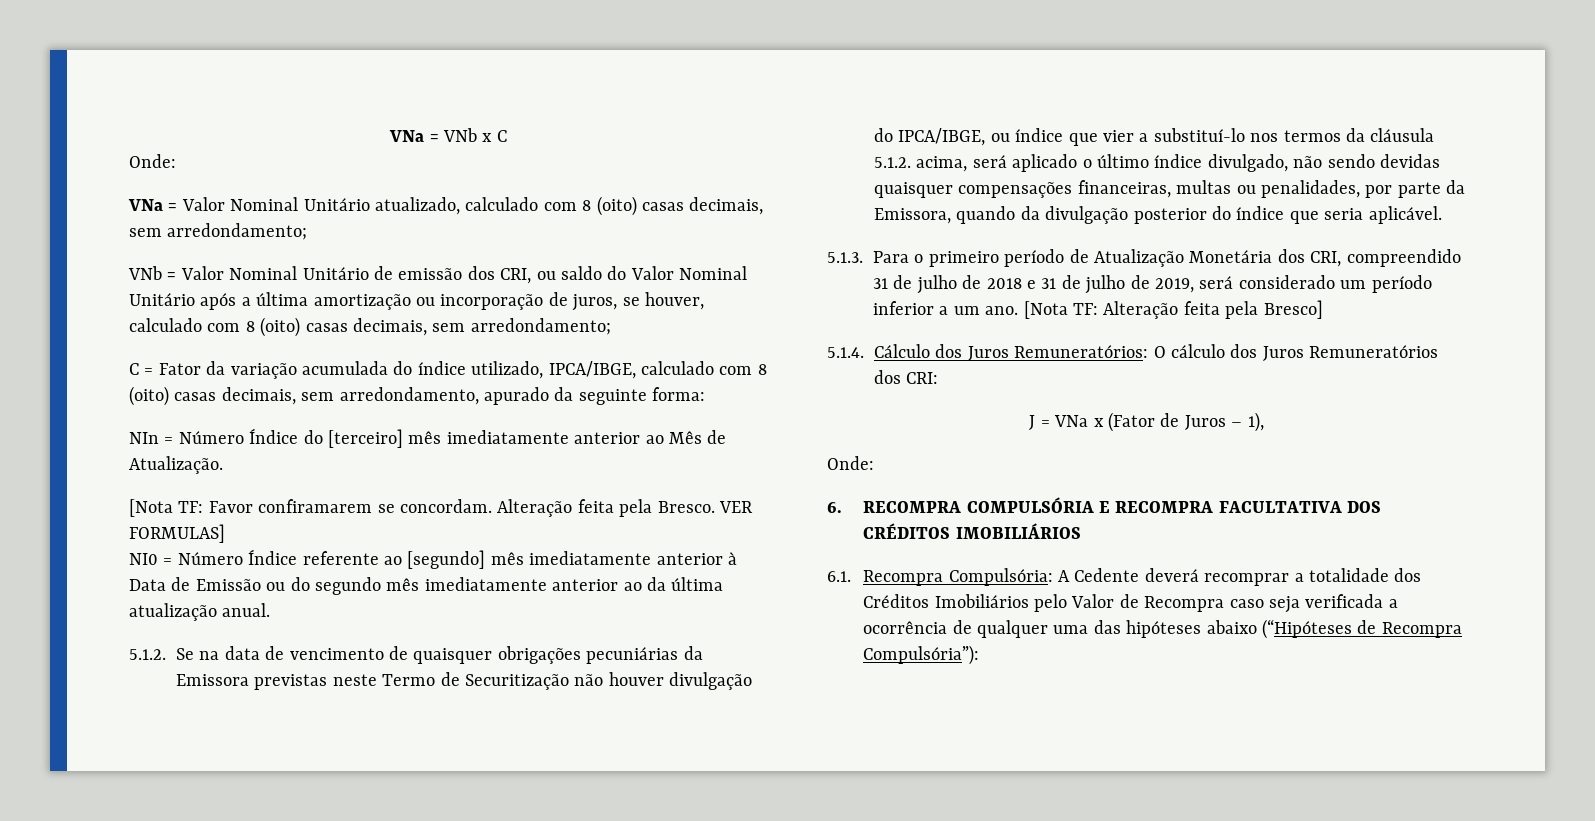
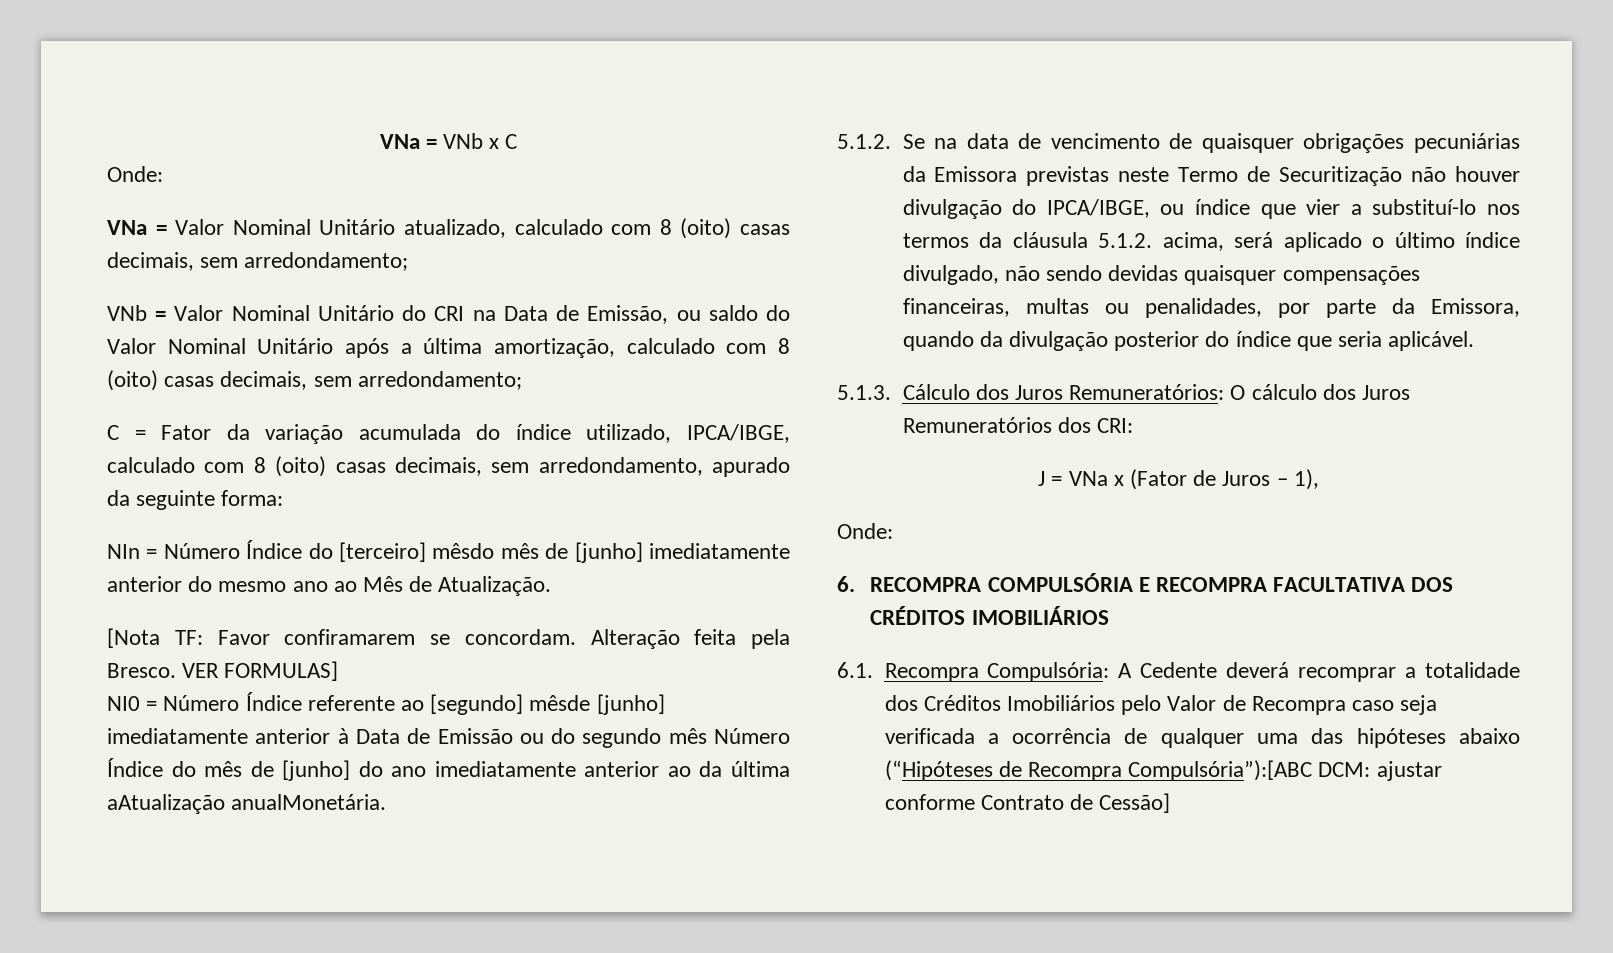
- VNb = Valor Nominal Unitário de emissão dos CRI, ou saldo do Valor Nominal Unitário após a última amortização ou incorporação de juros, se houver, calculado com 8 (oito) casas decimais, sem arredondamento;
+ VNb = Valor Nominal Unitário do CRI na Data de Emissão, ou saldo do Valor Nominal Unitário após a última amortização, calculado com 8 (oito) casas decimais, sem arredondamento;
- NIn = Número Índice do [terceiro] mês imediatamente anterior ao Mês de Atualização.
+ NIn = Número Índice do [terceiro] mêsdo mês de [junho] imediatamente anterior do mesmo ano ao Mês de Atualização.
- NI0 = Número Índice referente ao [segundo] mês imediatamente anterior à Data de Emissão ou do segundo mês imediatamente anterior ao da última atualização anual.
+ NI0 = Número Índice referente ao [segundo] mêsde [junho] imediatamente anterior à Data de Emissão ou do segundo mês Número Índice do mês de [junho] do ano imediatamente anterior ao da última aAtualização anualMonetária.
- 5.1.3. Para o primeiro período de Atualização Monetária dos CRI, compreendido 31 de julho de 2018 e 31 de julho de 2019, será considerado um período inferior a um ano. [Nota TF: Alteração feita pela Bresco]
- 5.1.4. Cálculo dos Juros Remuneratórios: O cálculo dos Juros Remuneratórios dos CRI:
+ 5.1.3. Cálculo dos Juros Remuneratórios: O cálculo dos Juros Remuneratórios dos CRI:
- 6.1. Recompra Compulsória: A Cedente deverá recomprar a totalidade dos Créditos Imobiliários pelo Valor de Recompra caso seja verificada a ocorrência de qualquer uma das hipóteses abaixo (“Hipóteses de Recompra Compulsória”):
+ 6.1. Recompra Compulsória: A Cedente deverá recomprar a totalidade dos Créditos Imobiliários pelo Valor de Recompra caso seja verificada a ocorrência de qualquer uma das hipóteses abaixo (“Hipóteses de Recompra Compulsória”):[ABC DCM: ajustar conforme Contrato de Cessão]

